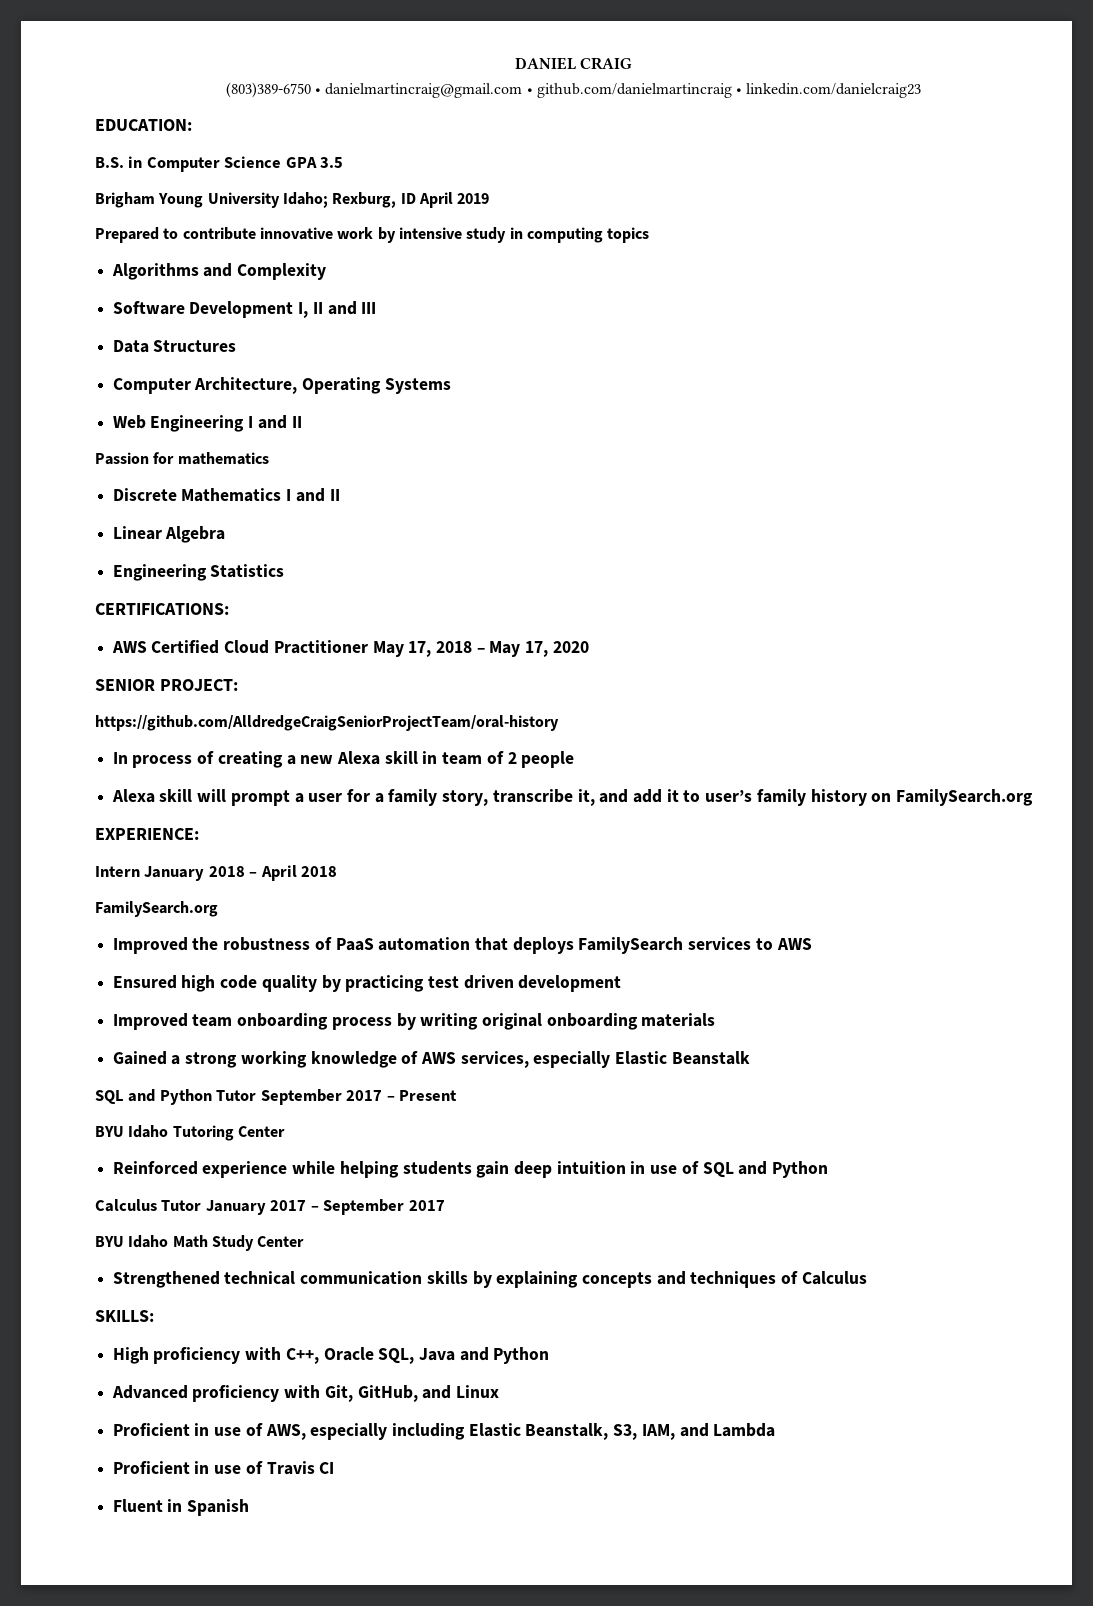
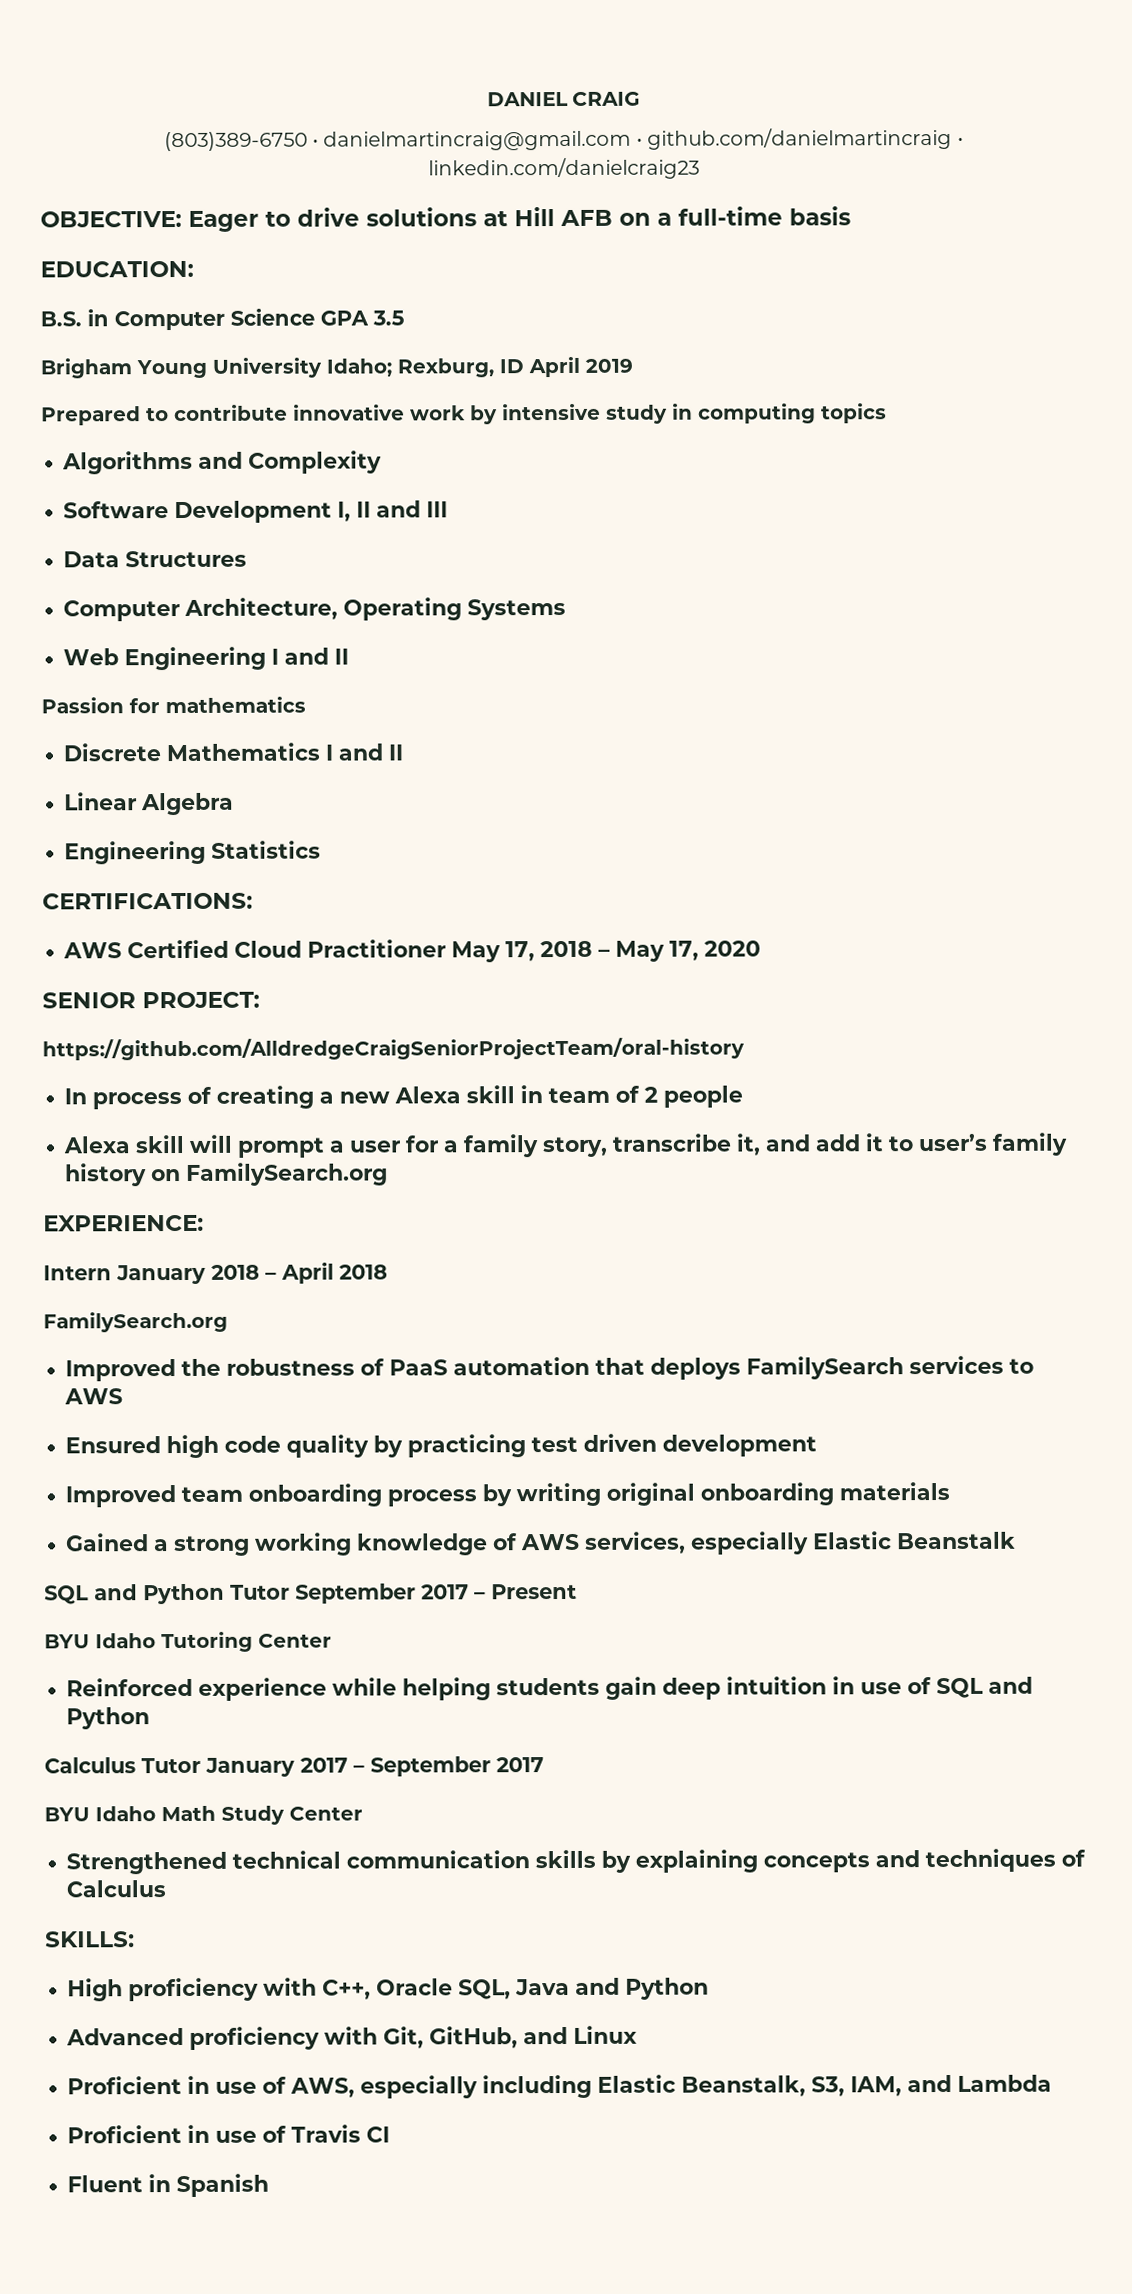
+ OBJECTIVE: Eager to drive solutions at Hill AFB on a full-time basis

